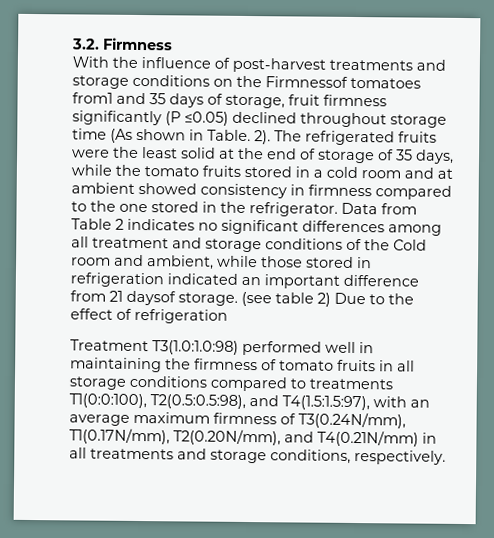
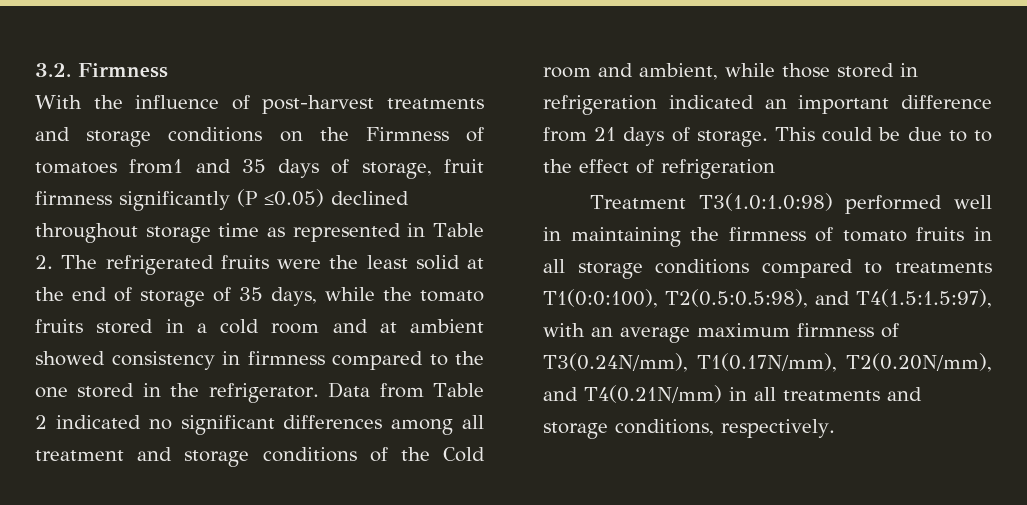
- With the influence of post-harvest treatments and storage conditions on the Firmnessof tomatoes from1 and 35 days of storage, fruit firmness significantly (P ≤0.05) declined throughout storage time (As shown in Table. 2). The refrigerated fruits were the least solid at the end of storage of 35 days, while the tomato fruits stored in a cold room and at ambient showed consistency in firmness compared to the one stored in the refrigerator.
+ With the influence of post-harvest treatments and storage conditions on the Firmness of tomatoes from1 and 35 days of storage, fruit firmness significantly (P ≤0.05) declined throughout storage time as represented in Table 2. The refrigerated fruits were the least solid at the end of storage of 35 days, while the tomato fruits stored in a cold room and at ambient showed consistency in firmness compared to the one stored in the refrigerator.
- Data from Table 2 indicates no significant differences among all treatment and storage conditions of the Cold room and ambient, while those stored in refrigeration indicated an important difference from 21 daysof storage. (see table 2) Due to the effect of refrigeration
+ Data from Table 2 indicated no significant differences among all treatment and storage conditions of the Cold room and ambient, while those stored in refrigeration indicated an important difference from 21 days of storage. This could be due to to the effect of refrigeration

